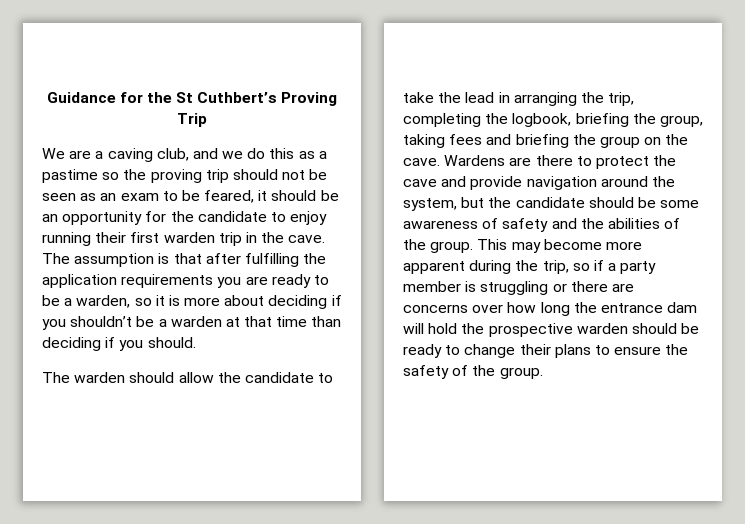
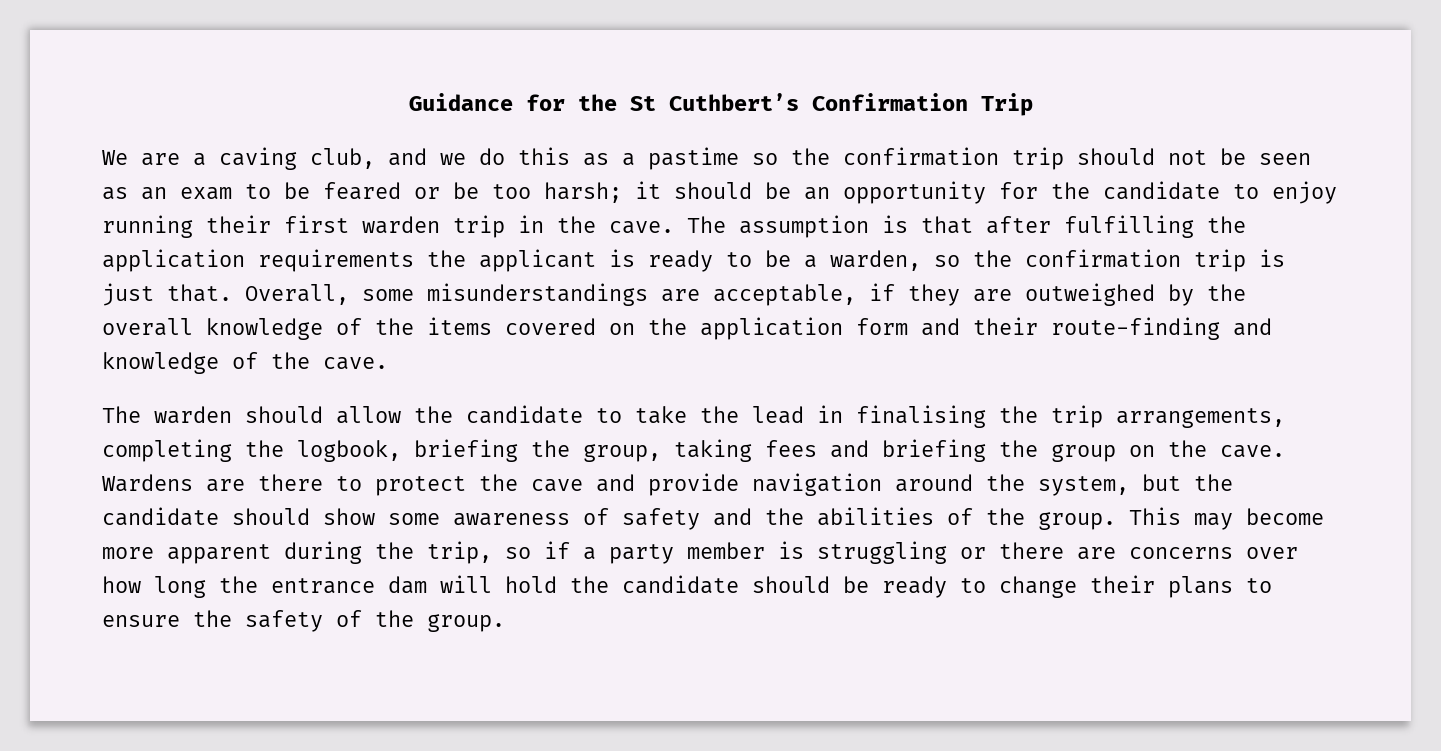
- Guidance for the St Cuthbert’s Proving Trip
+ Guidance for the St Cuthbert’s Confirmation Trip
- We are a caving club, and we do this as a pastime so the proving trip should not be seen as an exam to be feared, it should be an opportunity for the candidate to enjoy running their first warden trip in the cave.
+ We are a caving club, and we do this as a pastime so the confirmation trip should not be seen as an exam to be feared or be too harsh; it should be an opportunity for the candidate to enjoy running their first warden trip in the cave.
- The assumption is that after fulfilling the application requirements you are ready to be a warden, so it is more about deciding if you shouldn’t be a warden at that time than deciding if you should.
+ The assumption is that after fulfilling the application requirements the applicant is ready to be a warden, so the confirmation trip is just that. Overall, some misunderstandings are acceptable, if they are outweighed by the overall knowledge of the items covered on the application form and their route-finding and knowledge of the cave.
- The warden should allow the candidate to take the lead in arranging the trip, completing the logbook, briefing the group, taking fees and briefing the group on the cave.
+ The warden should allow the candidate to take the lead in finalising the trip arrangements, completing the logbook, briefing the group, taking fees and briefing the group on the cave.
- Wardens are there to protect the cave and provide navigation around the system, but the candidate should be some awareness of safety and the abilities of the group.
+ Wardens are there to protect the cave and provide navigation around the system, but the candidate should show some awareness of safety and the abilities of the group.
- This may become more apparent during the trip, so if a party member is struggling or there are concerns over how long the entrance dam will hold the prospective warden should be ready to change their plans to ensure the safety of the group.
+ This may become more apparent during the trip, so if a party member is struggling or there are concerns over how long the entrance dam will hold the candidate should be ready to change their plans to ensure the safety of the group.

